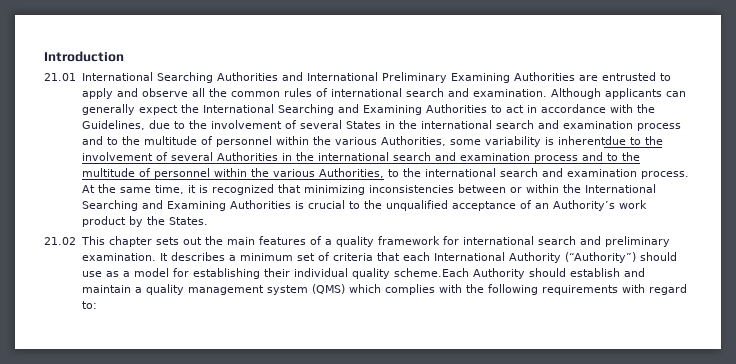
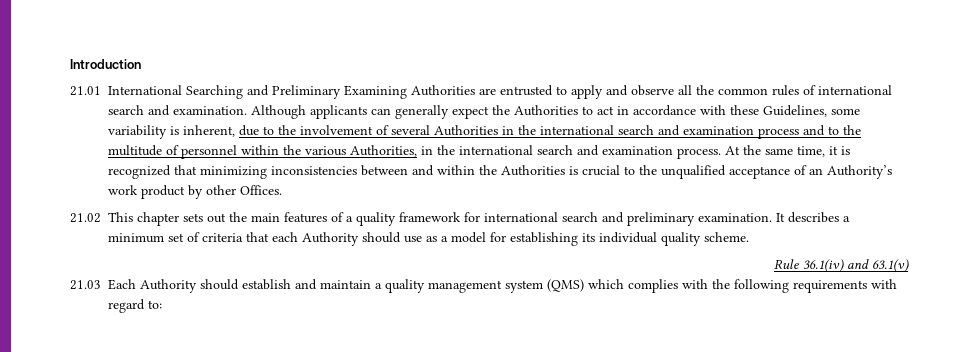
- 21.01 International Searching Authorities and International Preliminary Examining Authorities are entrusted to apply and observe all the common rules of international search and examination.
+ 21.01 International Searching and Preliminary Examining Authorities are entrusted to apply and observe all the common rules of international search and examination.
- Although applicants can generally expect the International Searching and Examining Authorities to act in accordance with the Guidelines, due to the involvement of several States in the international search and examination process and to the multitude of personnel within the various Authorities, some variability is inherentdue to the involvement of several Authorities in the international search and examination process and to the multitude of personnel within the various Authorities, to the international search and examination process.
+ Although applicants can generally expect the Authorities to act in accordance with these Guidelines, some variability is inherent, due to the involvement of several Authorities in the international search and examination process and to the multitude of personnel within the various Authorities, in the international search and examination process.
- At the same time, it is recognized that minimizing inconsistencies between or within the International Searching and Examining Authorities is crucial to the unqualified acceptance of an Authority’s work product by the States.
+ At the same time, it is recognized that minimizing inconsistencies between and within the Authorities is crucial to the unqualified acceptance of an Authority’s work product by other Offices.
- It describes a minimum set of criteria that each International Authority (“Authority”) should use as a model for establishing their individual quality scheme.Each Authority should establish and maintain a quality management system (QMS) which complies with the following requirements with regard to:
+ It describes a minimum set of criteria that each Authority should use as a model for establishing its individual quality scheme.
+ Rule 36.1(iv) and 63.1(v)
+ 21.03 Each Authority should establish and maintain a quality management system (QMS) which complies with the following requirements with regard to:

